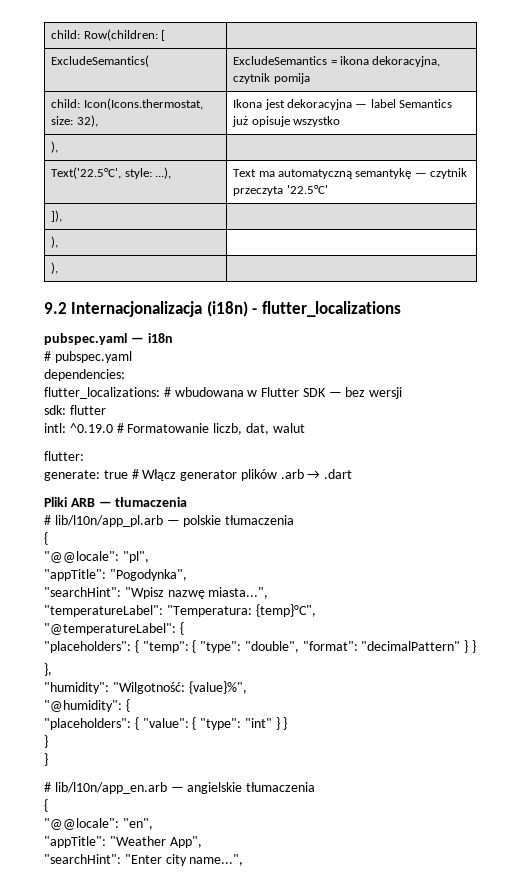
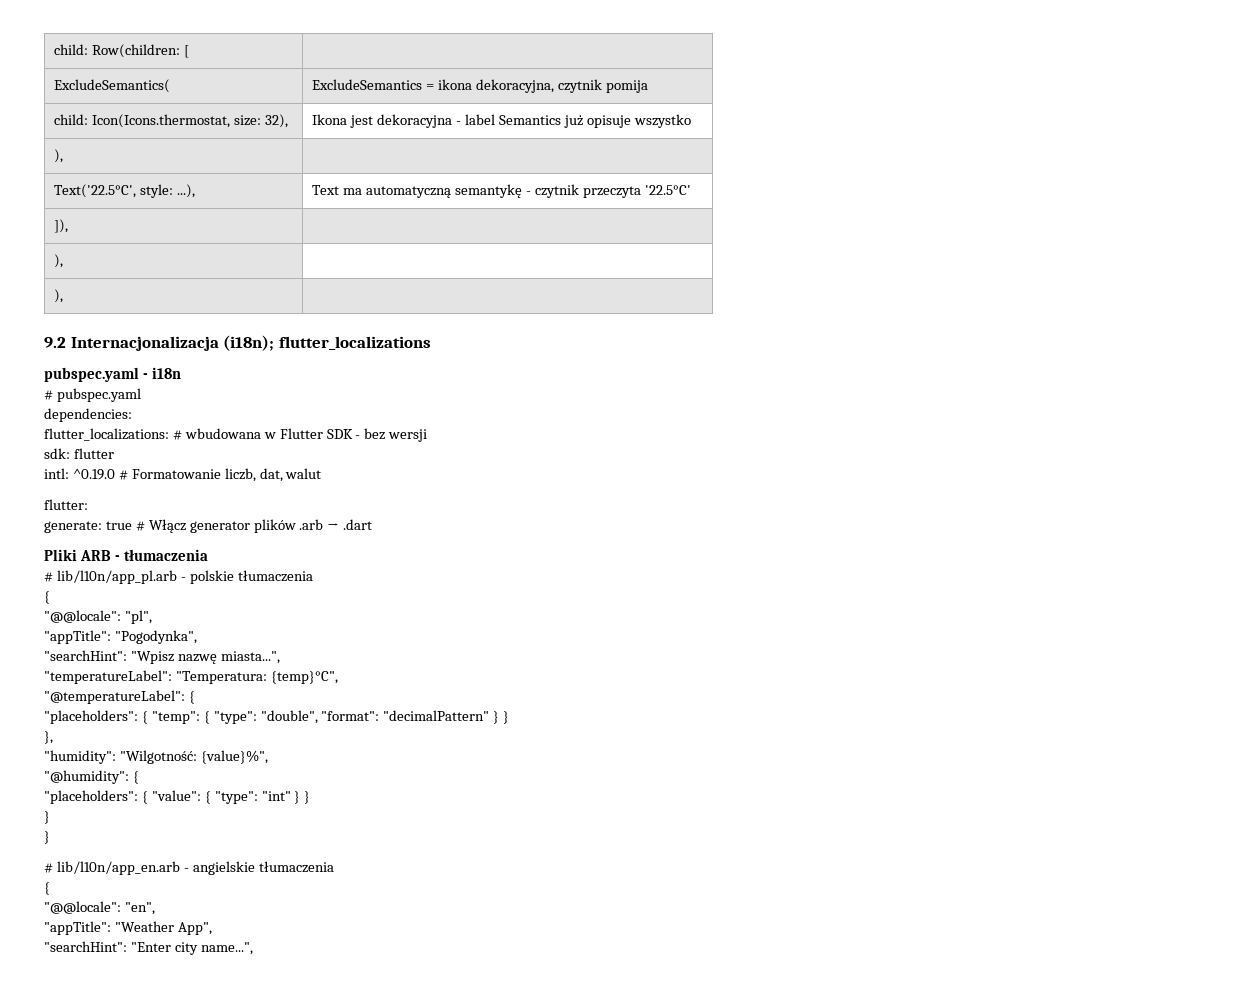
- child: Icon(Icons.thermostat, size: 32), | Ikona jest dekoracyjna — label Semantics już opisuje wszystko
+ child: Icon(Icons.thermostat, size: 32), | Ikona jest dekoracyjna - label Semantics już opisuje wszystko
- Text('22.5°C', style: ...), | Text ma automatyczną semantykę — czytnik przeczyta '22.5°C'
+ Text('22.5°C', style: ...), | Text ma automatyczną semantykę - czytnik przeczyta '22.5°C'
- 9.2 Internacjonalizacja (i18n) - flutter_localizations
+ 9.2 Internacjonalizacja (i18n); flutter_localizations
- pubspec.yaml — i18n
+ pubspec.yaml - i18n
- flutter_localizations: # wbudowana w Flutter SDK — bez wersji
+ flutter_localizations: # wbudowana w Flutter SDK - bez wersji
- Pliki ARB — tłumaczenia
+ Pliki ARB - tłumaczenia
- # lib/l10n/app_pl.arb — polskie tłumaczenia
+ # lib/l10n/app_pl.arb - polskie tłumaczenia
- # lib/l10n/app_en.arb — angielskie tłumaczenia
+ # lib/l10n/app_en.arb - angielskie tłumaczenia

